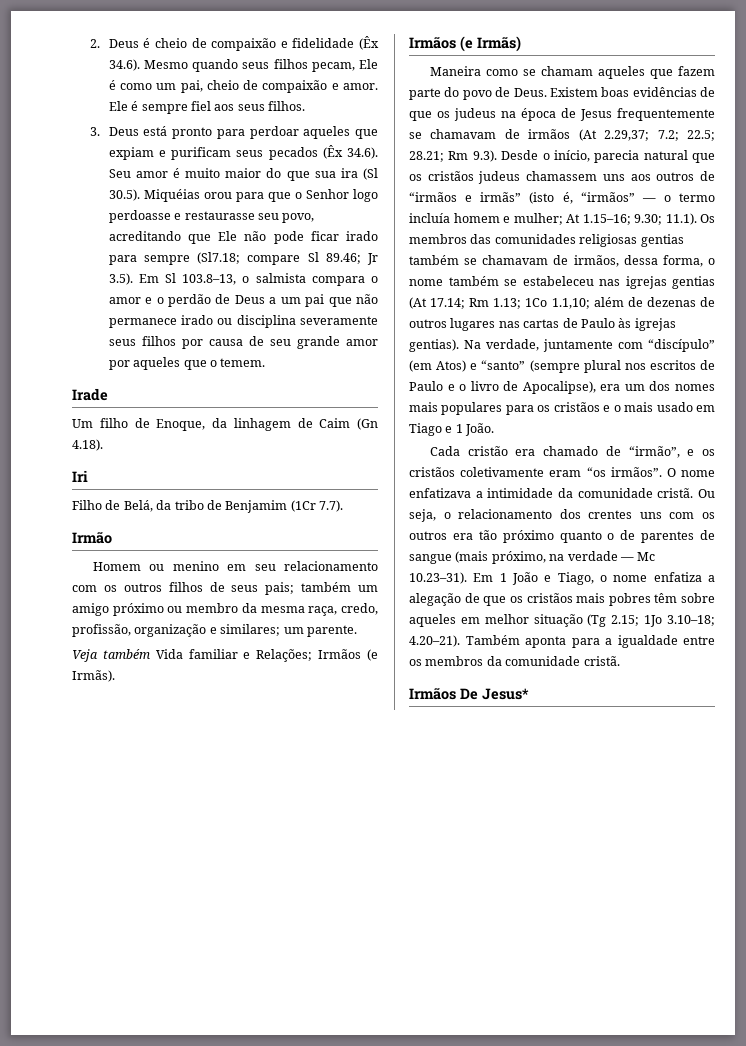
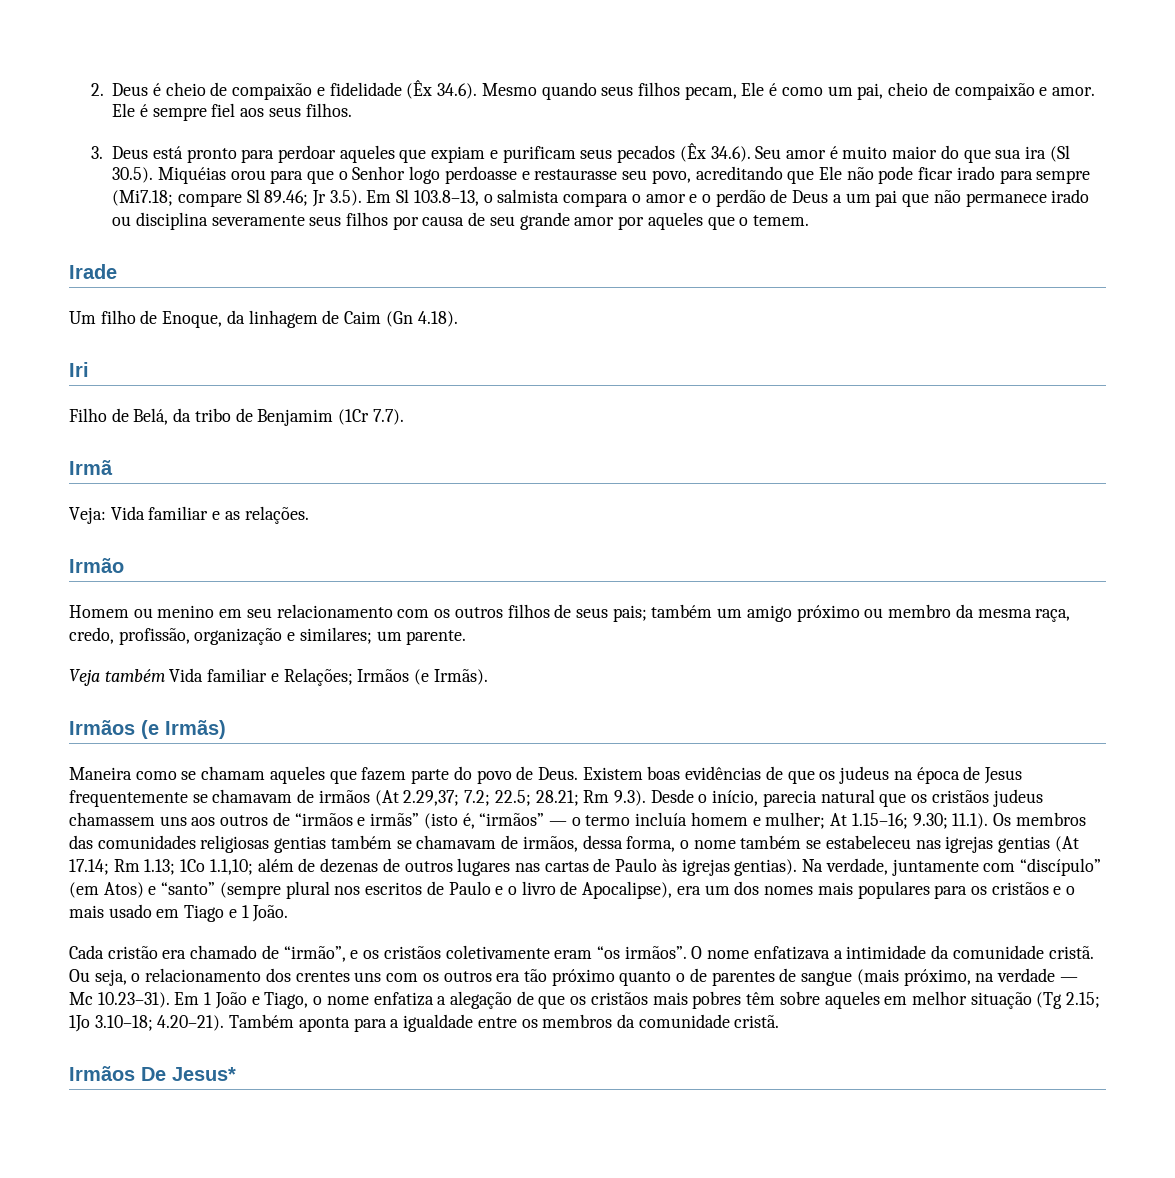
- 3. Deus está pronto para perdoar aqueles que expiam e purificam seus pecados (Êx 34.6). Seu amor é muito maior do que sua ira (Sl 30.5). Miquéias orou para que o Senhor logo perdoasse e restaurasse seu povo, acreditando que Ele não pode ficar irado para sempre (Sl7.18;
+ 3. Deus está pronto para perdoar aqueles que expiam e purificam seus pecados (Êx 34.6). Seu amor é muito maior do que sua ira (Sl 30.5). Miquéias orou para que o Senhor logo perdoasse e restaurasse seu povo, acreditando que Ele não pode ficar irado para sempre (Mi7.18;
+ Irmã
+ Veja: Vida familiar e as relações.

